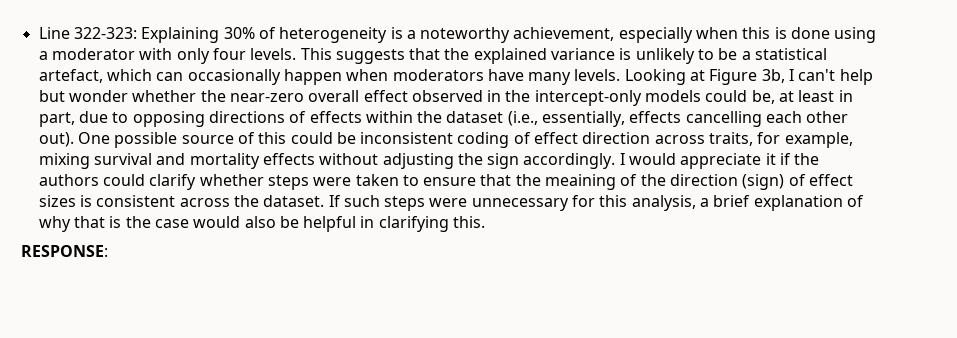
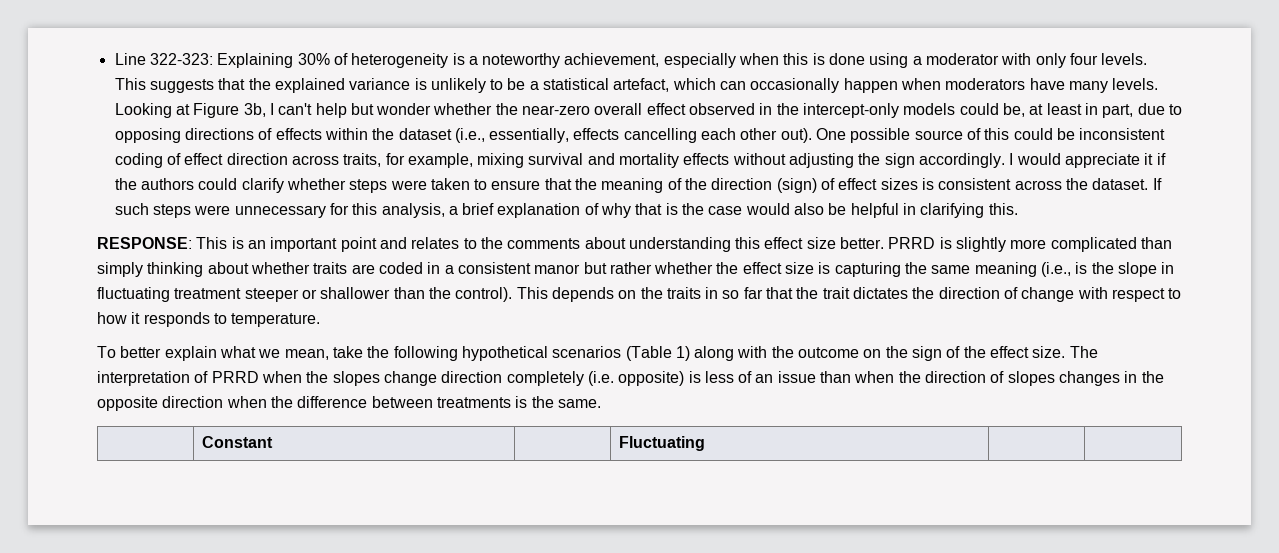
- I would appreciate it if the authors could clarify whether steps were taken to ensure that the meaining of the direction (sign) of effect sizes is consistent across the dataset.
+ I would appreciate it if the authors could clarify whether steps were taken to ensure that the meaning of the direction (sign) of effect sizes is consistent across the dataset.
- RESPONSE:
+ RESPONSE: This is an important point and relates to the comments about understanding this effect size better. PRRD is slightly more complicated than simply thinking about whether traits are coded in a consistent manor but rather whether the effect size is capturing the same meaning (i.e., is the slope in fluctuating treatment steeper or shallower than the control). This depends on the traits in so far that the trait dictates the direction of change with respect to how it responds to temperature.
+ To better explain what we mean, take the following hypothetical scenarios (Table 1) along with the outcome on the sign of the effect size. The interpretation of PRRD when the slopes change direction completely (i.e. opposite) is less of an issue than when the direction of slopes changes in the opposite direction when the difference between treatments is the same.
+ | Constant | | Fluctuating | |

